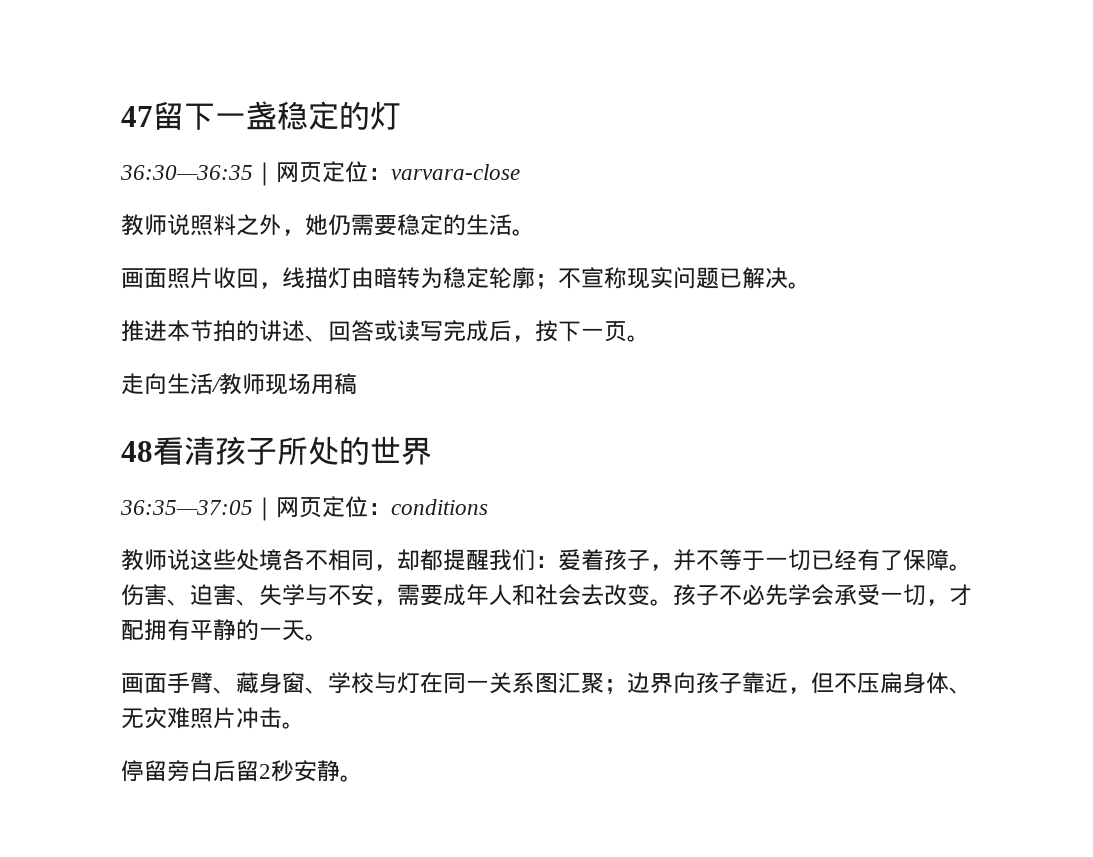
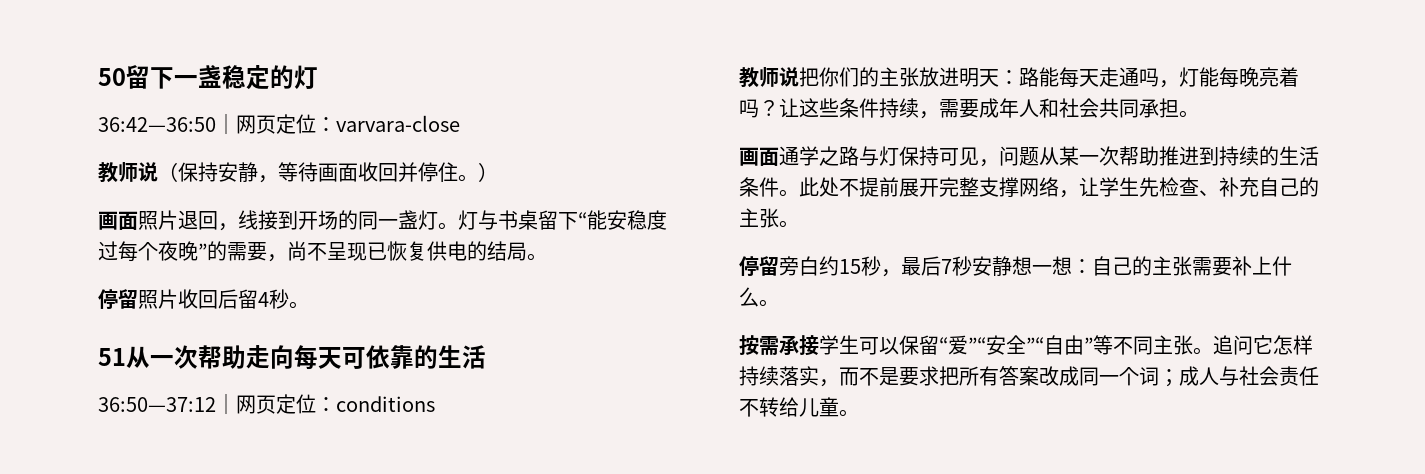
- 47留下一盏稳定的灯
+ 50留下一盏稳定的灯
- 36:30—36:35｜网页定位：varvara-close
+ 36:42—36:50｜网页定位：varvara-close
- 教师说照料之外，她仍需要稳定的生活。
+ 教师说（保持安静，等待画面收回并停住。）
- 画面照片收回，线描灯由暗转为稳定轮廓；不宣称现实问题已解决。
- 推进本节拍的讲述、回答或读写完成后，按下一页。
- 走向生活/教师现场用稿
- 48看清孩子所处的世界
- 36:35—37:05｜网页定位：conditions
+ 画面照片退回，线接到开场的同一盏灯。灯与书桌留下“能安稳度过每个夜晚”的需要，尚不呈现已恢复供电的结局。
+ 停留照片收回后留4秒。
+ 51从一次帮助走向每天可依靠的生活
+ 36:50—37:12｜网页定位：conditions
- 教师说这些处境各不相同，却都提醒我们：爱着孩子，并不等于一切已经有了保障。伤害、迫害、失学与不安，需要成年人和社会去改变。孩子不必先学会承受一切，才配拥有平静的一天。
- 画面手臂、藏身窗、学校与灯在同一关系图汇聚；边界向孩子靠近，但不压扁身体、无灾难照片冲击。
- 停留旁白后留2秒安静。
+ 教师说把你们的主张放进明天：路能每天走通吗，灯能每晚亮着吗？让这些条件持续，需要成年人和社会共同承担。
+ 画面通学之路与灯保持可见，问题从某一次帮助推进到持续的生活条件。此处不提前展开完整支撑网络，让学生先检查、补充自己的主张。
+ 停留旁白约15秒，最后7秒安静想一想：自己的主张需要补上什么。
+ 按需承接学生可以保留“爱”“安全”“自由”等不同主张。追问它怎样持续落实，而不是要求把所有答案改成同一个词；成人与社会责任不转给儿童。

